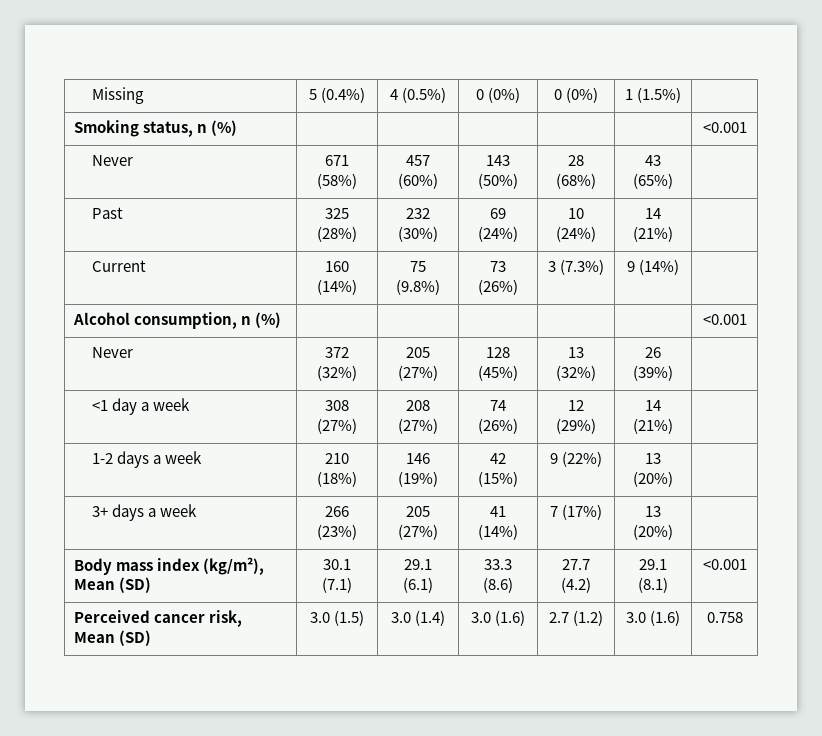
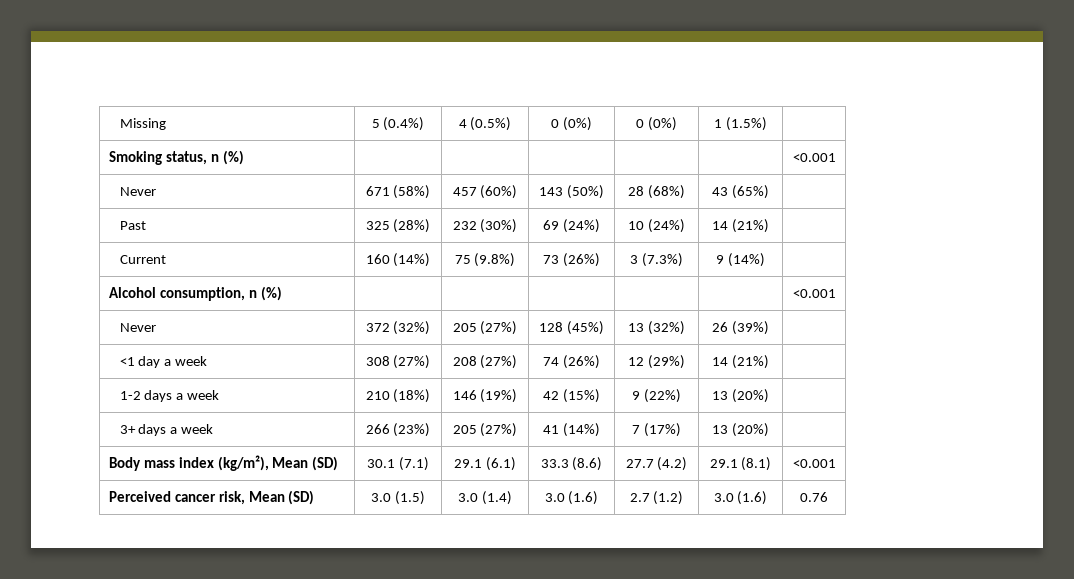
- Perceived cancer risk, Mean (SD) | 3.0 (1.5) | 3.0 (1.4) | 3.0 (1.6) | 2.7 (1.2) | 3.0 (1.6) | 0.758
+ Perceived cancer risk, Mean (SD) | 3.0 (1.5) | 3.0 (1.4) | 3.0 (1.6) | 2.7 (1.2) | 3.0 (1.6) | 0.76

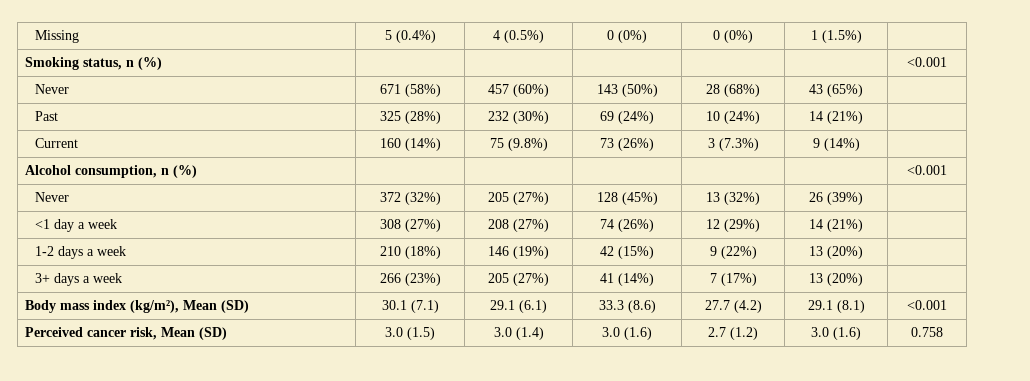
- Perceived cancer risk, Mean (SD) | 3.0 (1.5) | 3.0 (1.4) | 3.0 (1.6) | 2.7 (1.2) | 3.0 (1.6) | 0.76
+ Perceived cancer risk, Mean (SD) | 3.0 (1.5) | 3.0 (1.4) | 3.0 (1.6) | 2.7 (1.2) | 3.0 (1.6) | 0.758

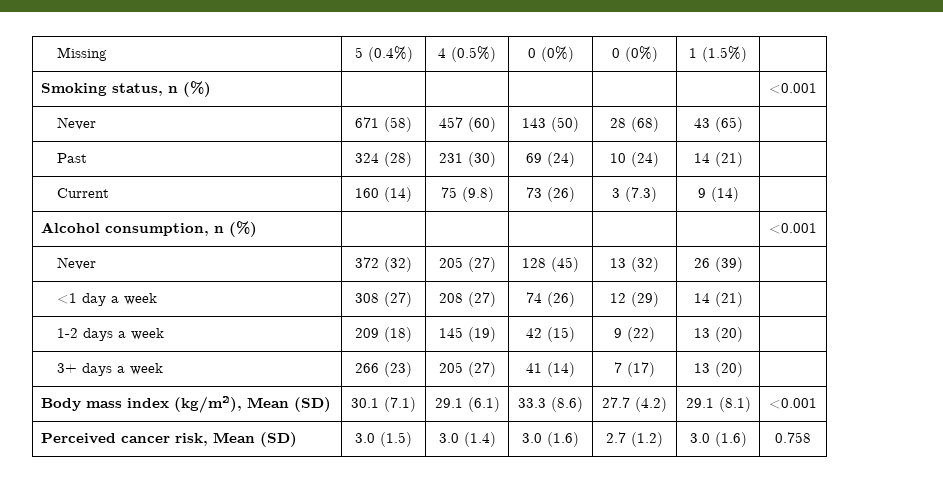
- Never | 671 (58%) | 457 (60%) | 143 (50%) | 28 (68%) | 43 (65%) |
+ Never | 671 (58) | 457 (60) | 143 (50) | 28 (68) | 43 (65) |
- Past | 325 (28%) | 232 (30%) | 69 (24%) | 10 (24%) | 14 (21%) |
+ Past | 324 (28) | 231 (30) | 69 (24) | 10 (24) | 14 (21) |
- Current | 160 (14%) | 75 (9.8%) | 73 (26%) | 3 (7.3%) | 9 (14%) |
+ Current | 160 (14) | 75 (9.8) | 73 (26) | 3 (7.3) | 9 (14) |
- Never | 372 (32%) | 205 (27%) | 128 (45%) | 13 (32%) | 26 (39%) |
+ Never | 372 (32) | 205 (27) | 128 (45) | 13 (32) | 26 (39) |
- <1 day a week | 308 (27%) | 208 (27%) | 74 (26%) | 12 (29%) | 14 (21%) |
+ <1 day a week | 308 (27) | 208 (27) | 74 (26) | 12 (29) | 14 (21) |
- 1-2 days a week | 210 (18%) | 146 (19%) | 42 (15%) | 9 (22%) | 13 (20%) |
+ 1-2 days a week | 209 (18) | 145 (19) | 42 (15) | 9 (22) | 13 (20) |
- 3+ days a week | 266 (23%) | 205 (27%) | 41 (14%) | 7 (17%) | 13 (20%) |
+ 3+ days a week | 266 (23) | 205 (27) | 41 (14) | 7 (17) | 13 (20) |

